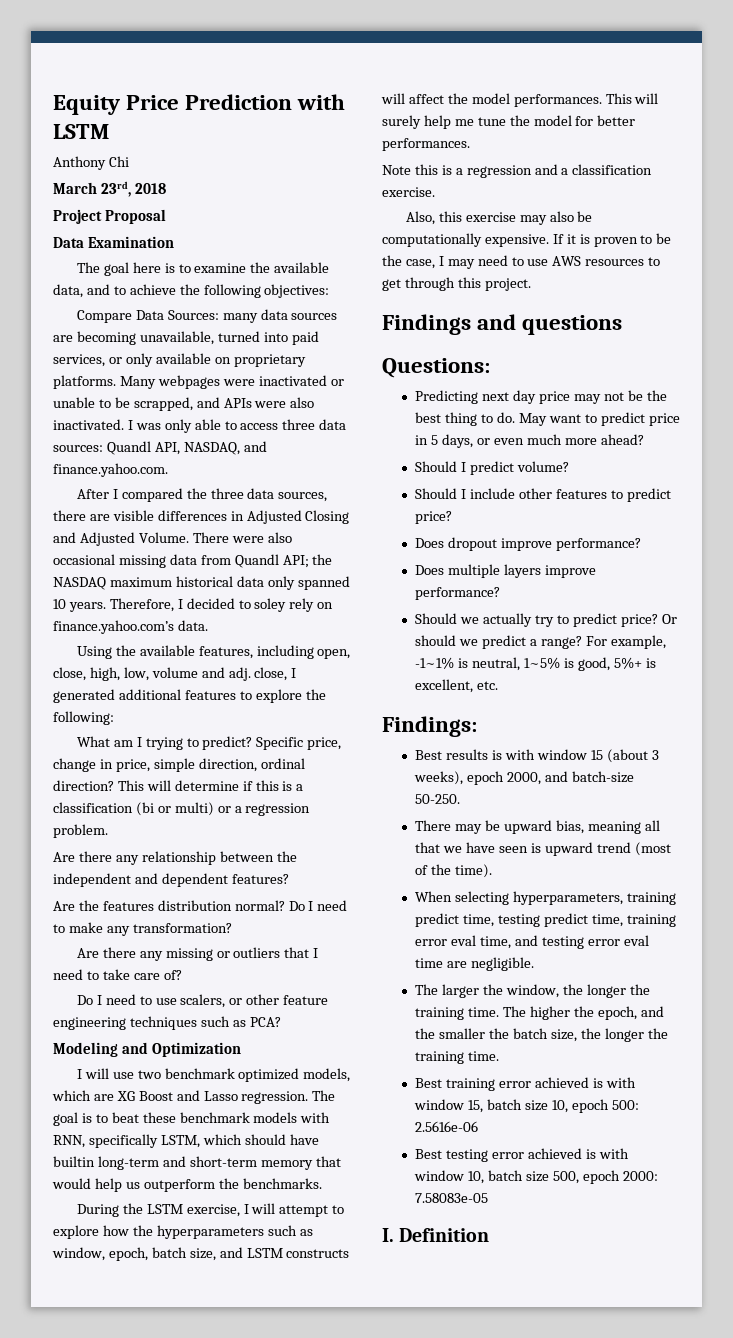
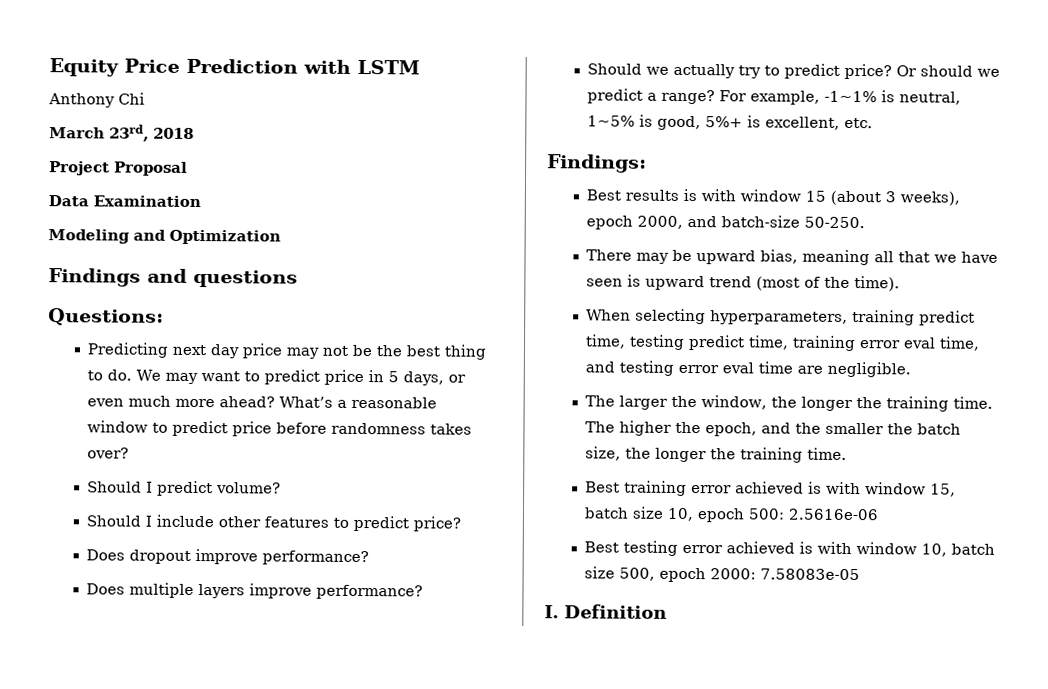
- The goal here is to examine the available data, and to achieve the following objectives:
- Compare Data Sources: many data sources are becoming unavailable, turned into paid services, or only available on proprietary platforms. Many webpages were inactivated or unable to be scrapped, and APIs were also inactivated. I was only able to access three data sources: Quandl API, NASDAQ, and finance.yahoo.com.
- After I compared the three data sources, there are visible differences in Adjusted Closing and Adjusted Volume. There were also occasional missing data from Quandl API; the NASDAQ maximum historical data only spanned 10 years. Therefore, I decided to soley rely on finance.yahoo.com’s data.
- Using the available features, including open, close, high, low, volume and adj. close, I generated additional features to explore the following:
- What am I trying to predict? Specific price, change in price, simple direction, ordinal direction? This will determine if this is a classification (bi or multi) or a regression problem.
- Are there any relationship between the independent and dependent features?
- Are the features distribution normal? Do I need to make any transformation?
- Are there any missing or outliers that I need to take care of?
- Do I need to use scalers, or other feature engineering techniques such as PCA?
  Modeling and Optimization
- I will use two benchmark optimized models, which are XG Boost and Lasso regression. The goal is to beat these benchmark models with RNN, specifically LSTM, which should have builtin long-term and short-term memory that would help us outperform the benchmarks.
- During the LSTM exercise, I will attempt to explore how the hyperparameters such as window, epoch, batch size, and LSTM constructs will affect the model performances. This will surely help me tune the model for better performances.
- Note this is a regression and a classification exercise.
- Also, this exercise may also be computationally expensive. If it is proven to be the case, I may need to use AWS resources to get through this project.
- May want to predict price in 5 days, or even much more ahead?
+ We may want to predict price in 5 days, or even much more ahead? What’s a reasonable window to predict price before randomness takes over?

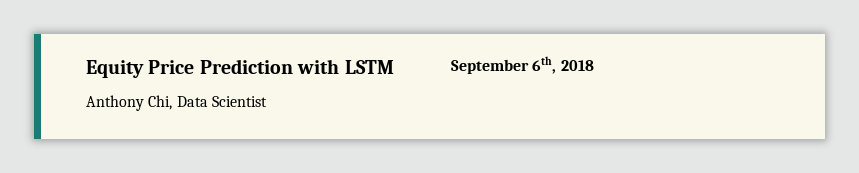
- Anthony Chi
- March 23rd, 2018
- Project Proposal
- Data Examination
- Modeling and Optimization
- Findings and questions
- Questions:
- Predicting next day price may not be the best thing to do. We may want to predict price in 5 days, or even much more ahead? What’s a reasonable window to predict price before randomness takes over?
- Should I predict volume?
- Should I include other features to predict price?
- Does dropout improve performance?
- Does multiple layers improve performance?
- Should we actually try to predict price? Or should we predict a range? For example, -1~1% is neutral, 1~5% is good, 5%+ is excellent, etc.
- Findings:
- Best results is with window 15 (about 3 weeks), epoch 2000, and batch-size 50-250.
- There may be upward bias, meaning all that we have seen is upward trend (most of the time).
- When selecting hyperparameters, training predict time, testing predict time, training error eval time, and testing error eval time are negligible.
- The larger the window, the longer the training time. The higher the epoch, and the smaller the batch size, the longer the training time.
- Best training error achieved is with window 15, batch size 10, epoch 500: 2.5616e-06
- Best testing error achieved is with window 10, batch size 500, epoch 2000: 7.58083e-05
- I. Definition
+ Anthony Chi, Data Scientist
+ September 6th, 2018

